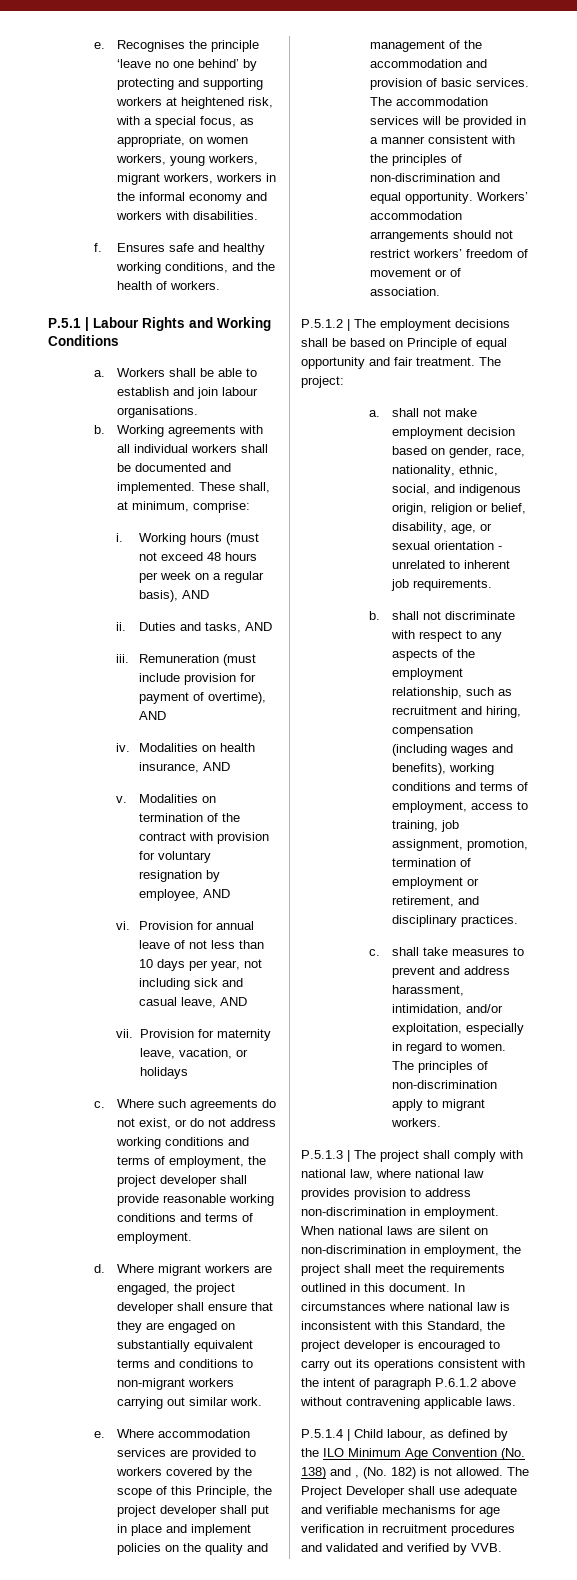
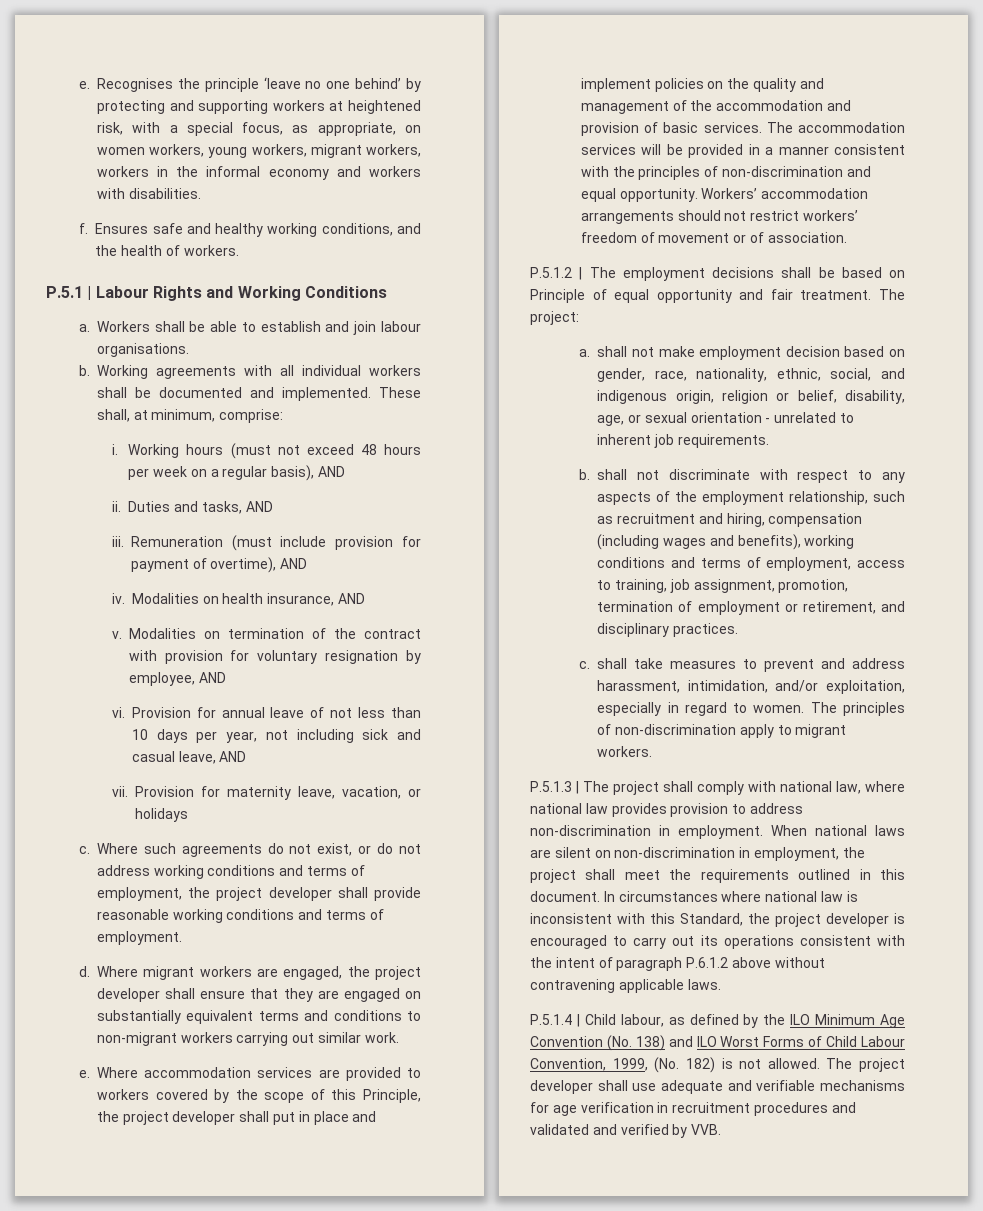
- P.5.1.4 | Child labour, as defined by the ILO Minimum Age Convention (No. 138) and , (No. 182) is not allowed.
+ P.5.1.4 | Child labour, as defined by the ILO Minimum Age Convention (No. 138) and ILO Worst Forms of Child Labour Convention, 1999, (No. 182) is not allowed.
- The Project Developer shall use adequate and verifiable mechanisms for age verification in recruitment procedures and validated and verified by VVB.
+ The project developer shall use adequate and verifiable mechanisms for age verification in recruitment procedures and validated and verified by VVB.

